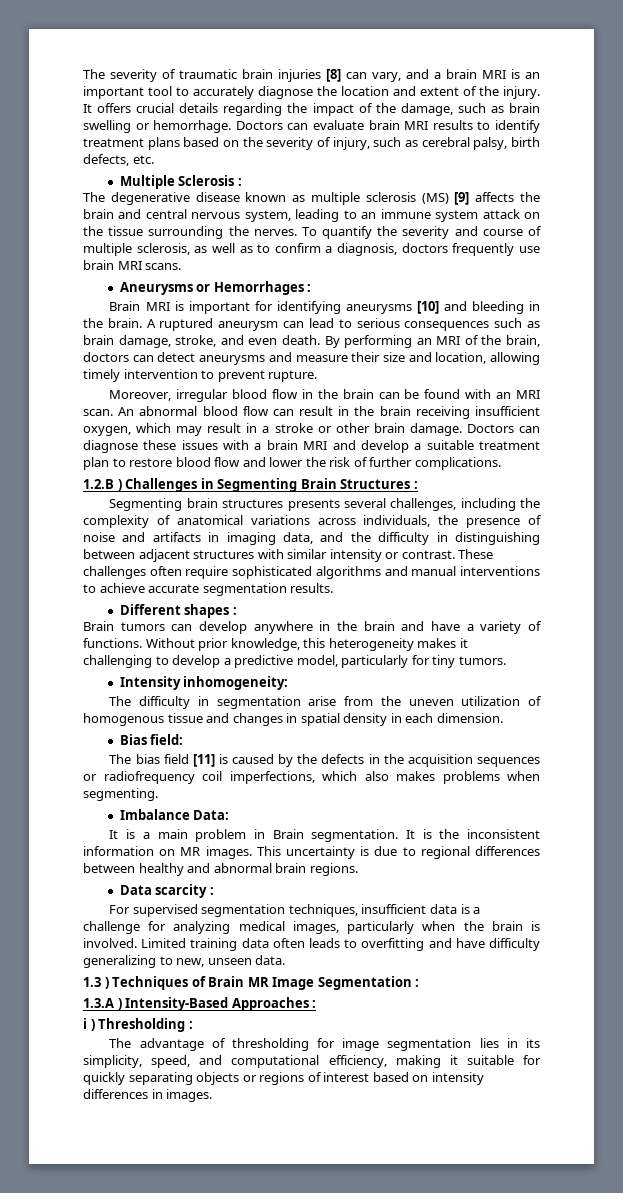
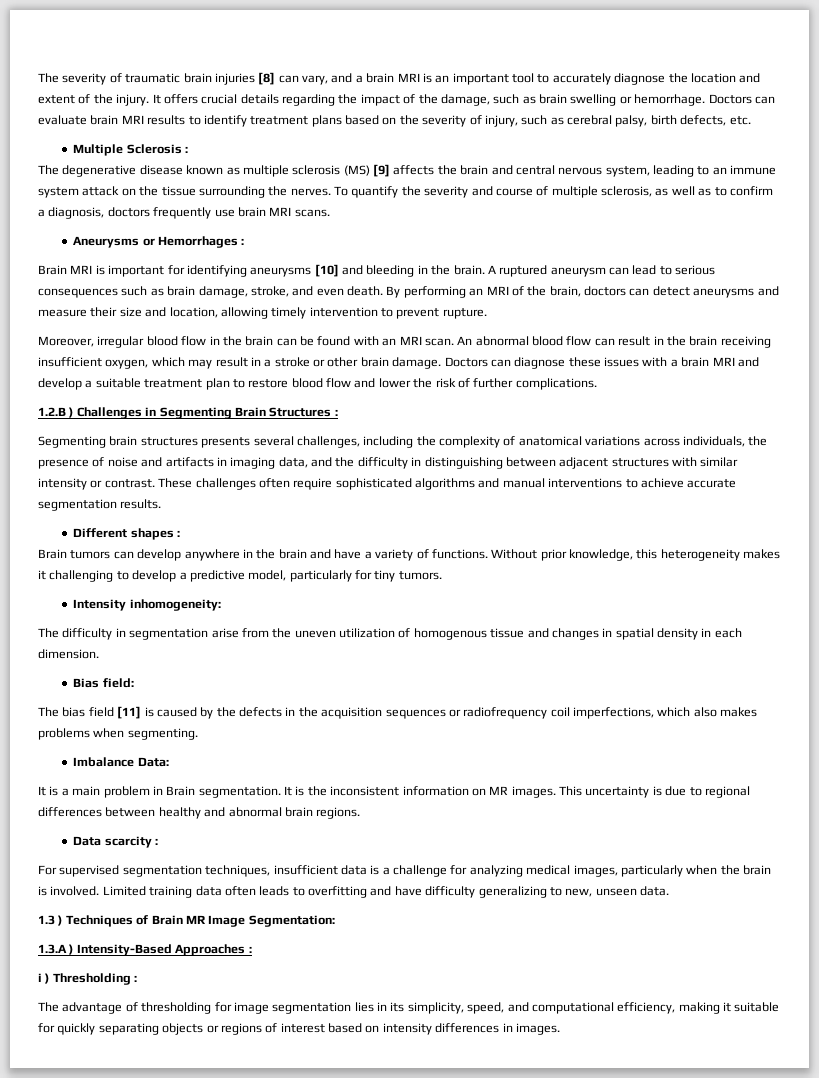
- 1.3 ) Techniques of Brain MR Image Segmentation :
+ 1.3 ) Techniques of Brain MR Image Segmentation:

